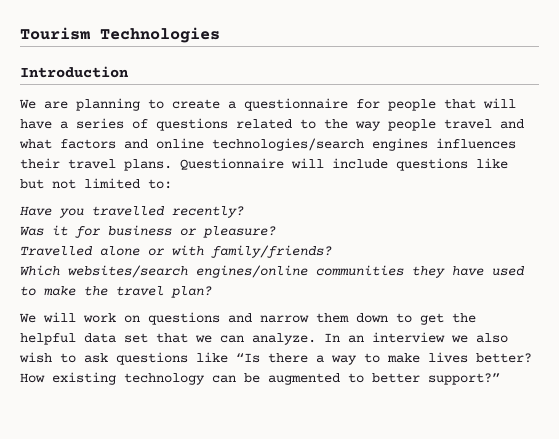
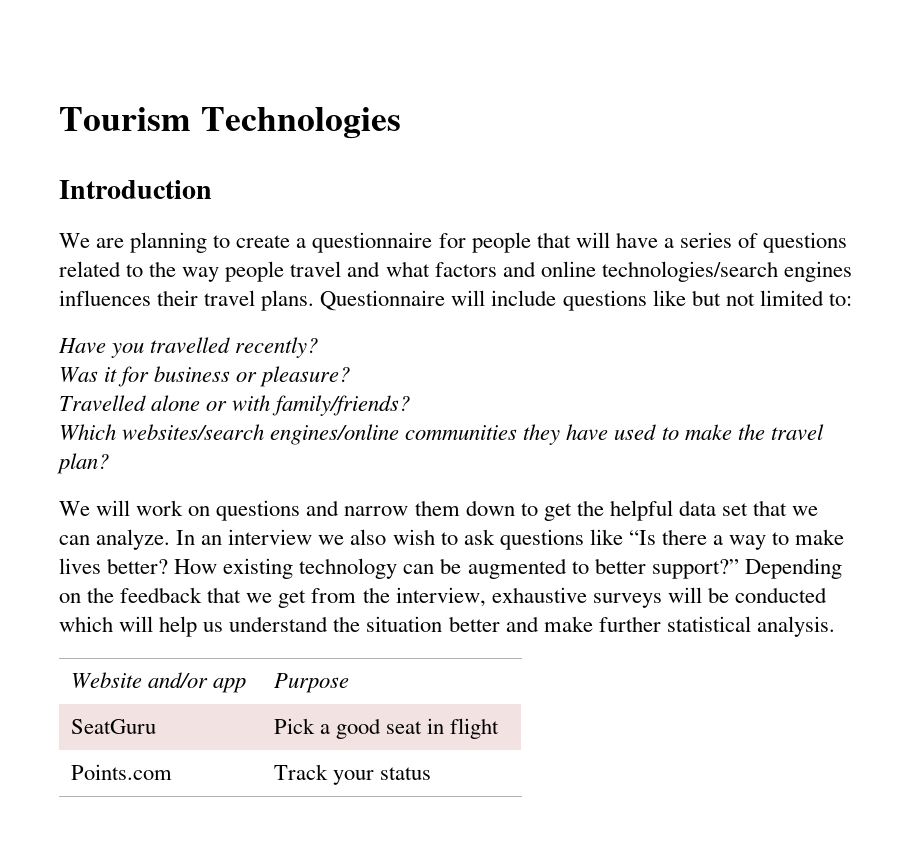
+ Depending on the feedback that we get from the interview, exhaustive surveys will be conducted which will help us understand the situation better and make further statistical analysis.
+ Website and/or app | Purpose
+ SeatGuru | Pick a good seat in flight
+ Points.com | Track your status

